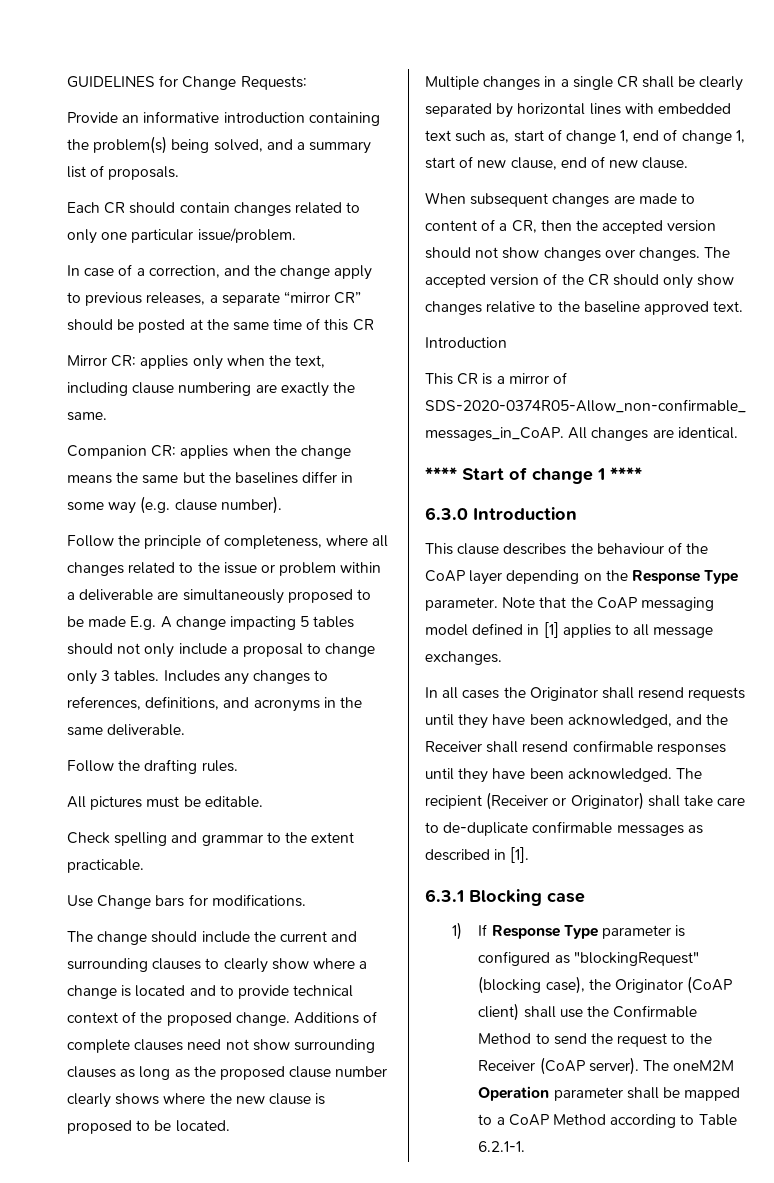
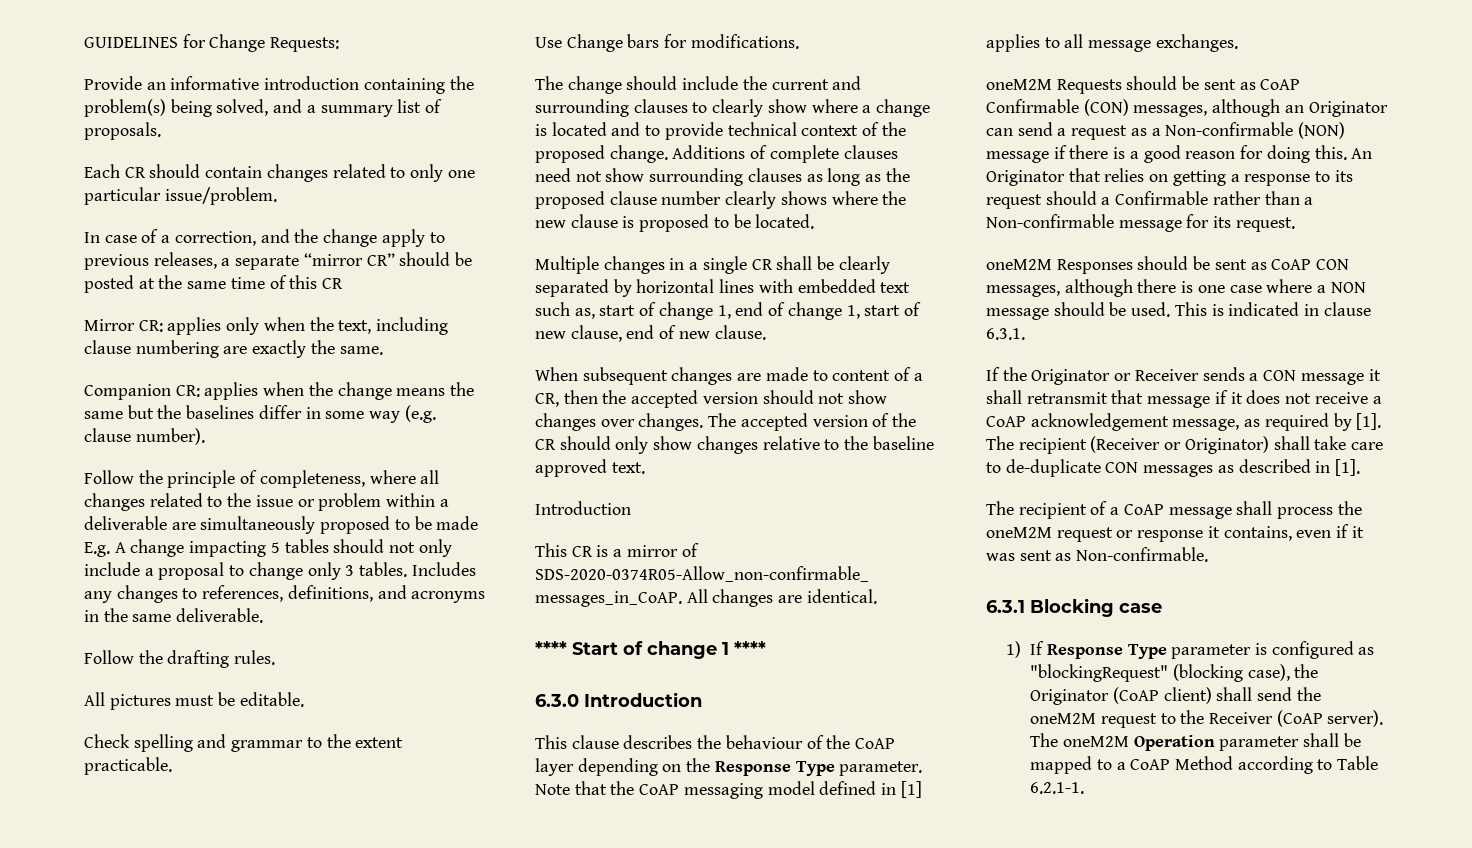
- In all cases the Originator shall resend requests until they have been acknowledged, and the Receiver shall resend confirmable responses until they have been acknowledged.
+ oneM2M Requests should be sent as CoAP Confirmable (CON) messages, although an Originator can send a request as a Non-confirmable (NON) message if there is a good reason for doing this. An Originator that relies on getting a response to its request should a Confirmable rather than a Non-confirmable message for its request.
+ oneM2M Responses should be sent as CoAP CON messages, although there is one case where a NON message should be used. This is indicated in clause 6.3.1.
+ If the Originator or Receiver sends a CON message it shall retransmit that message if it does not receive a CoAP acknowledgement message, as required by [1].
- The recipient (Receiver or Originator) shall take care to de-duplicate confirmable messages as described in [1].
+ The recipient (Receiver or Originator) shall take care to de-duplicate CON messages as described in [1].
+ The recipient of a CoAP message shall process the oneM2M request or response it contains, even if it was sent as Non-confirmable.
- 1) If Response Type parameter is configured as "blockingRequest" (blocking case), the Originator (CoAP client) shall use the Confirmable Method to send the request to the Receiver (CoAP server).
+ 1) If Response Type parameter is configured as "blockingRequest" (blocking case), the Originator (CoAP client) shall send the oneM2M request to the Receiver (CoAP server).

